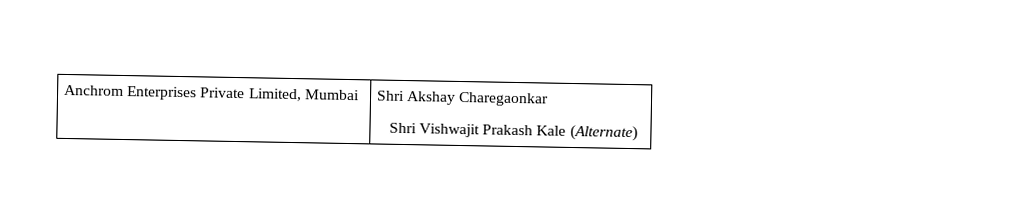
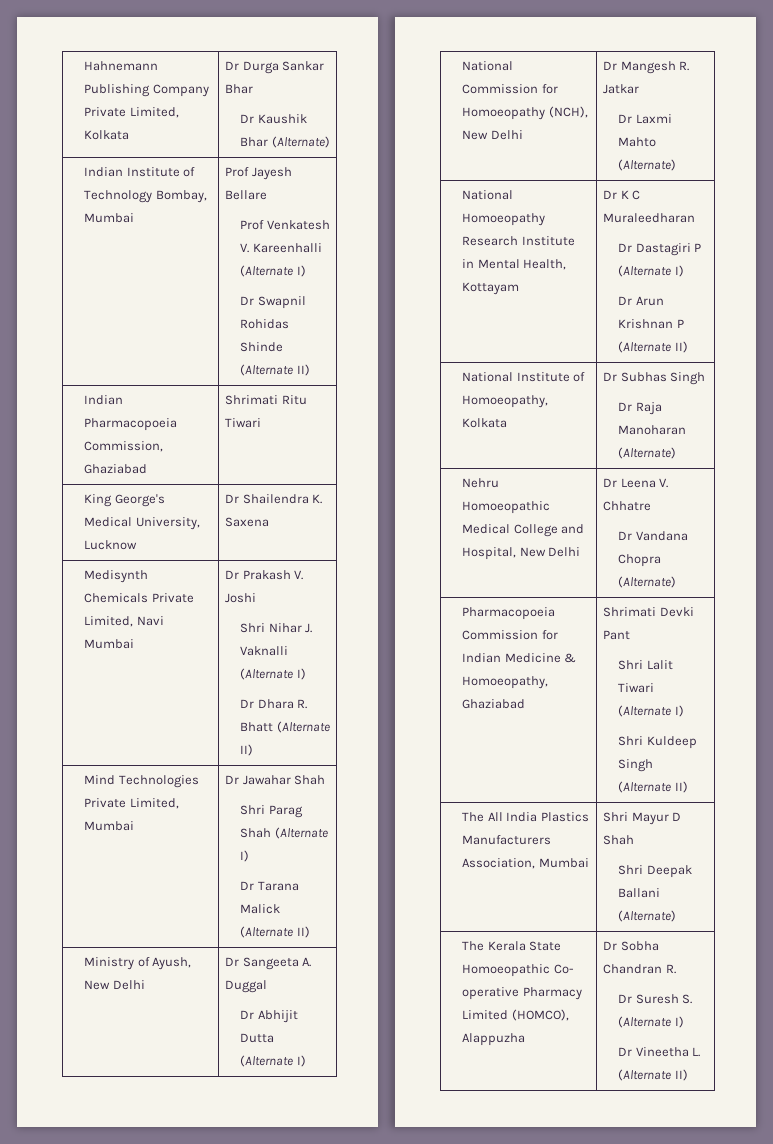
- Anchrom Enterprises Private Limited, Mumbai | Shri Akshay Charegaonkar
- Shri Vishwajit Prakash Kale (Alternate)
+ Hahnemann Publishing Company Private Limited, Kolkata | Dr Durga Sankar Bhar
+ Dr Kaushik Bhar (Alternate)
+ Indian Institute of Technology Bombay, Mumbai | Prof Jayesh Bellare
+ Prof Venkatesh V. Kareenhalli (Alternate I)
+ Dr Swapnil Rohidas Shinde (Alternate II)
+ Indian Pharmacopoeia Commission, Ghaziabad | Shrimati Ritu Tiwari
+ King George's Medical University, Lucknow | Dr Shailendra K. Saxena
+ Medisynth Chemicals Private Limited, Navi Mumbai | Dr Prakash V. Joshi
+ Shri Nihar J. Vaknalli (Alternate I)
+ Dr Dhara R. Bhatt (Alternate II)
+ Mind Technologies Private Limited, Mumbai | Dr Jawahar Shah
+ Shri Parag Shah (Alternate I)
+ Dr Tarana Malick (Alternate II)
+ Ministry of Ayush, New Delhi | Dr Sangeeta A. Duggal
+ Dr Abhijit Dutta (Alternate I)
+ National Commission for Homoeopathy (NCH), New Delhi | Dr Mangesh R. Jatkar
+ Dr Laxmi Mahto (Alternate)
+ National Homoeopathy Research Institute in Mental Health, Kottayam | Dr K C Muraleedharan
+ Dr Dastagiri P (Alternate I)
+ Dr Arun Krishnan P (Alternate II)
+ National Institute of Homoeopathy, Kolkata | Dr Subhas Singh
+ Dr Raja Manoharan (Alternate)
+ Nehru Homoeopathic Medical College and Hospital, New Delhi | Dr Leena V. Chhatre
+ Dr Vandana Chopra (Alternate)
+ Pharmacopoeia Commission for Indian Medicine & Homoeopathy, Ghaziabad | Shrimati Devki Pant
+ Shri Lalit Tiwari (Alternate I)
+ Shri Kuldeep Singh (Alternate II)
+ The All India Plastics Manufacturers Association, Mumbai | Shri Mayur D Shah
+ Shri Deepak Ballani (Alternate)
+ The Kerala State Homoeopathic Co- operative Pharmacy Limited (HOMCO), Alappuzha | Dr Sobha Chandran R.
+ Dr Suresh S. (Alternate I)
+ Dr Vineetha L. (Alternate II)

